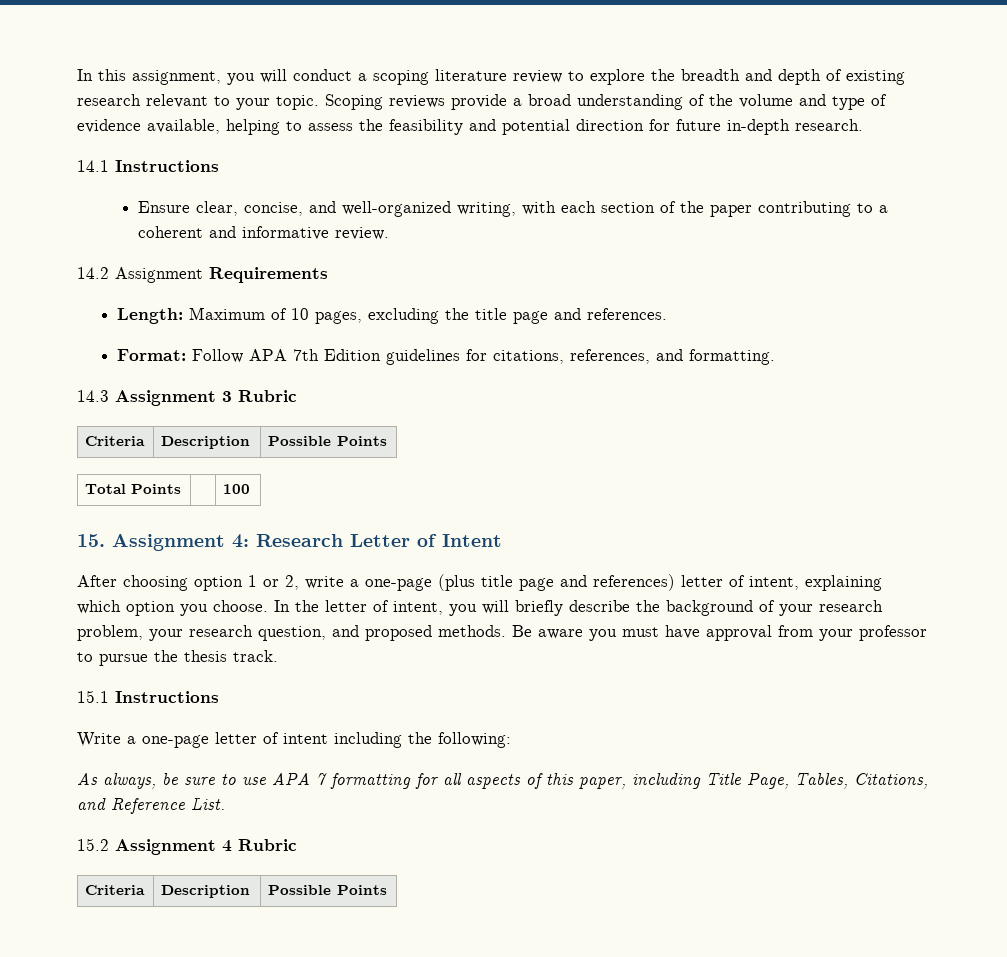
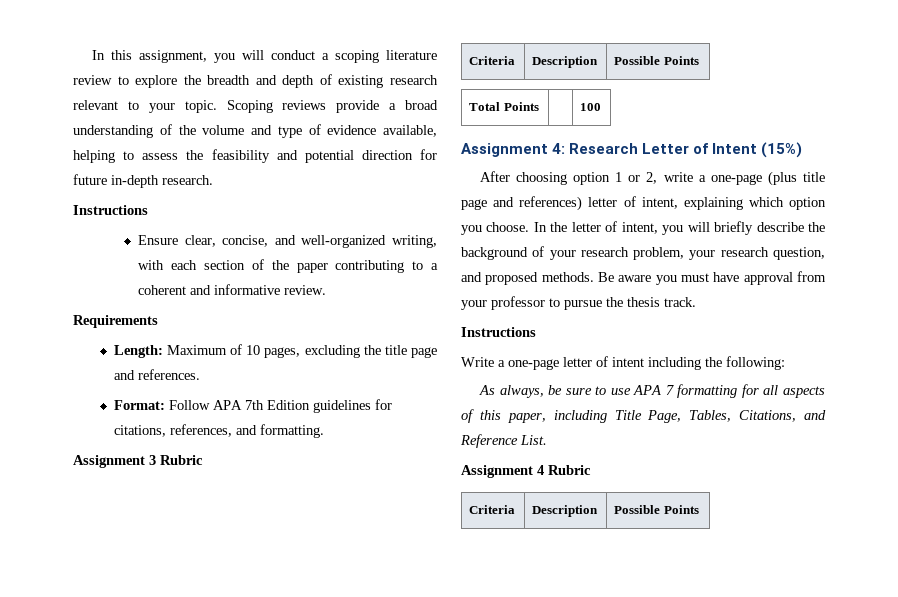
  Scoping reviews provide a broad understanding of the volume and type of evidence available, helping to assess the feasibility and potential direction for future in-depth research.
- 14.1 Instructions
+ Instructions
- 14.2 Assignment Requirements
+ Requirements
- 14.3 Assignment 3 Rubric
+ Assignment 3 Rubric
- 15. Assignment 4: Research Letter of Intent
+ Assignment 4: Research Letter of Intent (15%)
  Be aware you must have approval from your professor to pursue the thesis track.
- 15.1 Instructions
+ Instructions
- 15.2 Assignment 4 Rubric
+ Assignment 4 Rubric

